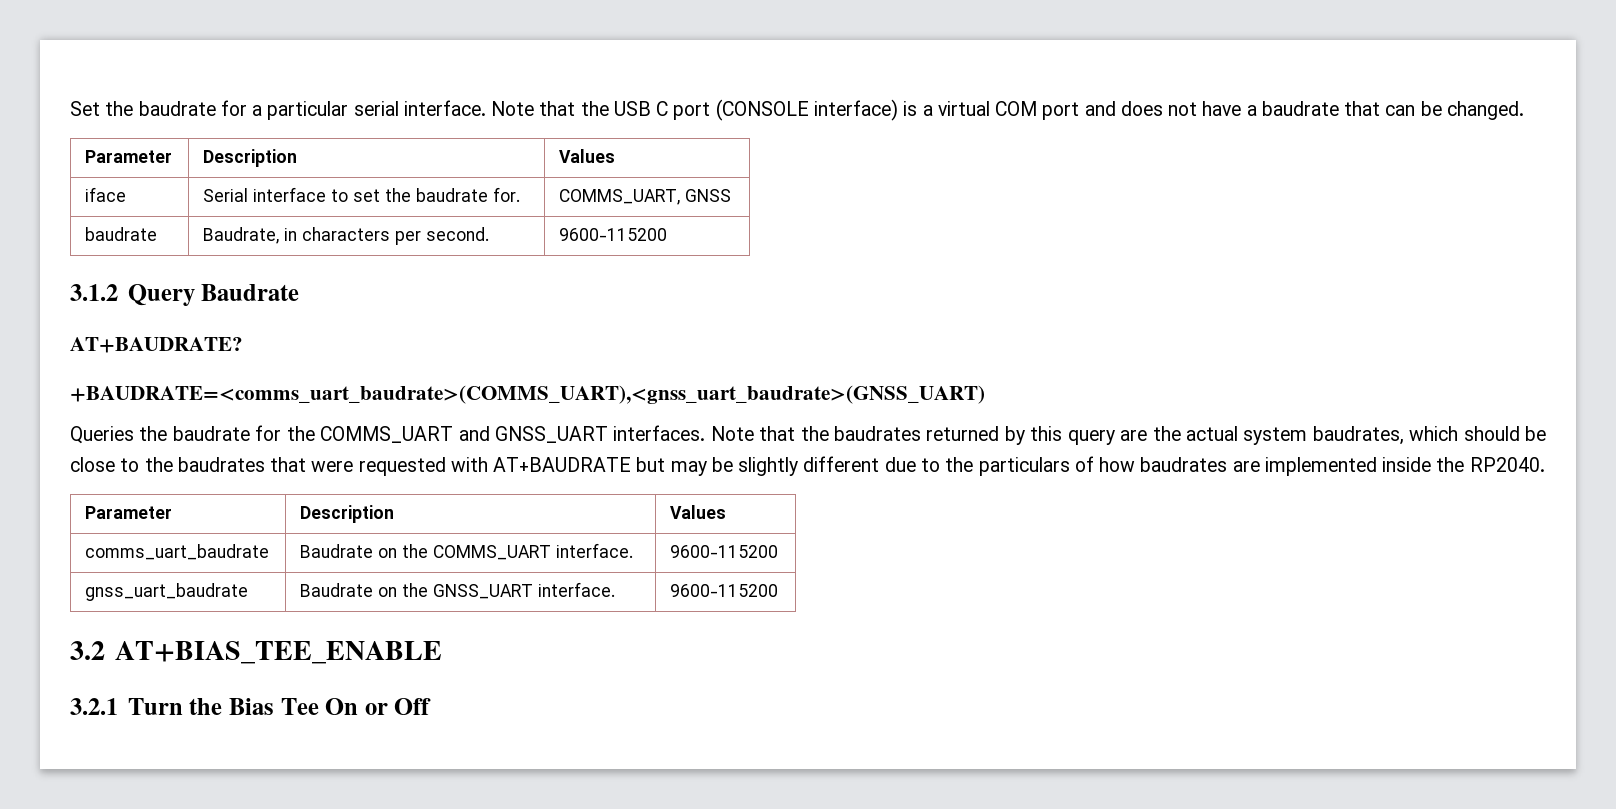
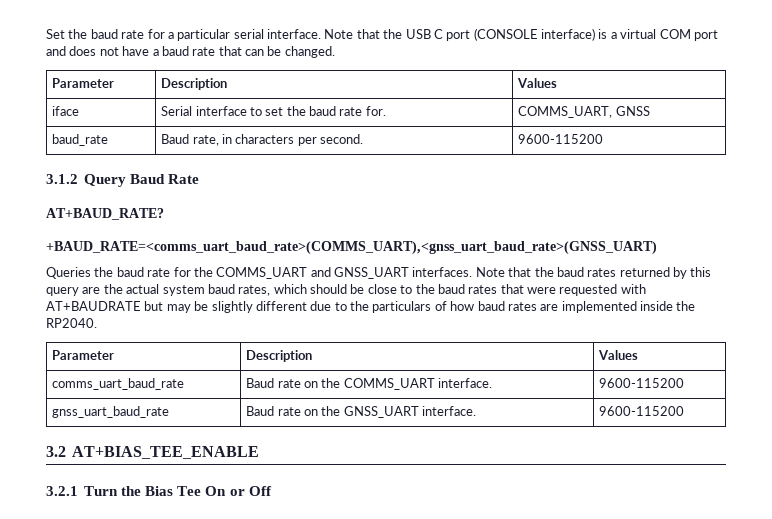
- Set the baudrate for a particular serial interface.
+ Set the baud rate for a particular serial interface.
- Note that the USB C port (CONSOLE interface) is a virtual COM port and does not have a baudrate that can be changed.
+ Note that the USB C port (CONSOLE interface) is a virtual COM port and does not have a baud rate that can be changed.
- iface | Serial interface to set the baudrate for. | COMMS_UART, GNSS
+ iface | Serial interface to set the baud rate for. | COMMS_UART, GNSS
- baudrate | Baudrate, in characters per second. | 9600-115200
+ baud_rate | Baud rate, in characters per second. | 9600-115200
- 3.1.2 Query Baudrate
- AT+BAUDRATE?
- +BAUDRATE=<comms_uart_baudrate>(COMMS_UART),<gnss_uart_baudrate>(GNSS_UART)
+ 3.1.2 Query Baud Rate
+ AT+BAUD_RATE?
+ +BAUD_RATE=<comms_uart_baud_rate>(COMMS_UART),<gnss_uart_baud_rate>(GNSS_UART)
- Queries the baudrate for the COMMS_UART and GNSS_UART interfaces.
+ Queries the baud rate for the COMMS_UART and GNSS_UART interfaces.
- Note that the baudrates returned by this query are the actual system baudrates, which should be close to the baudrates that were requested with AT+BAUDRATE but may be slightly different due to the particulars of how baudrates are implemented inside the RP2040.
+ Note that the baud rates returned by this query are the actual system baud rates, which should be close to the baud rates that were requested with AT+BAUDRATE but may be slightly different due to the particulars of how baud rates are implemented inside the RP2040.
- comms_uart_baudrate | Baudrate on the COMMS_UART interface. | 9600-115200
+ comms_uart_baud_rate | Baud rate on the COMMS_UART interface. | 9600-115200
- gnss_uart_baudrate | Baudrate on the GNSS_UART interface. | 9600-115200
+ gnss_uart_baud_rate | Baud rate on the GNSS_UART interface. | 9600-115200

